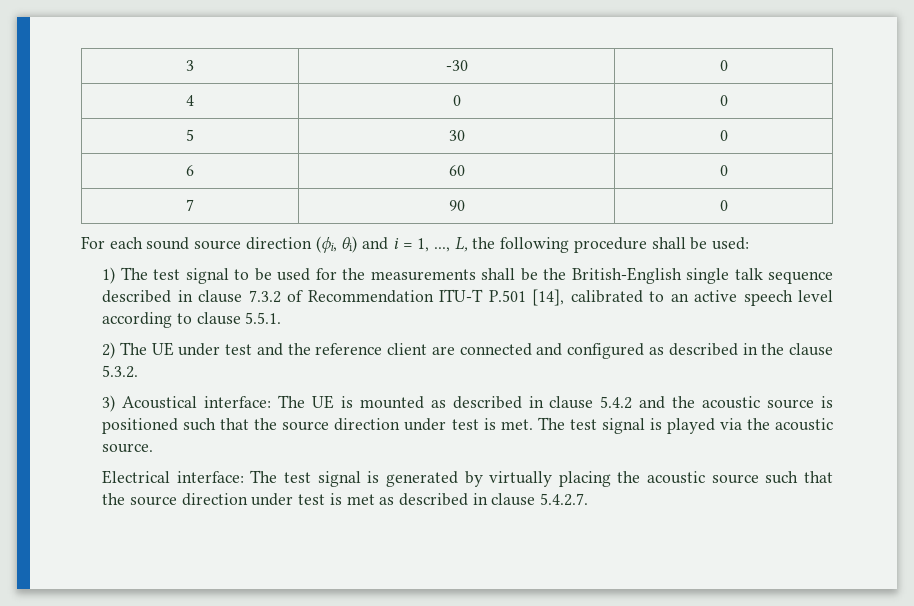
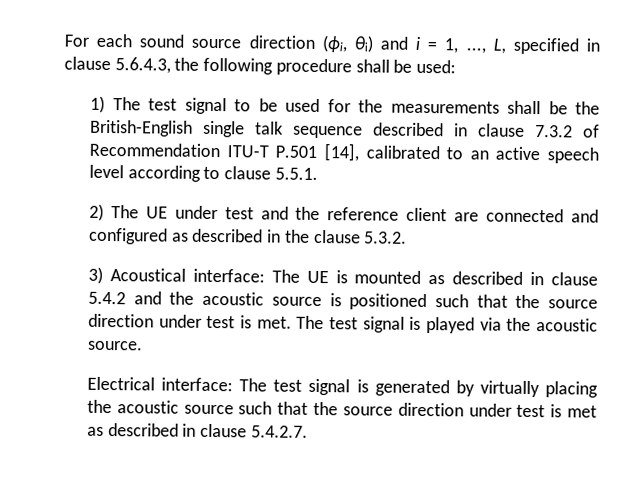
- 3 | -30 | 0
- 4 | 0 | 0
- 5 | 30 | 0
- 6 | 60 | 0
- 7 | 90 | 0
- For each sound source direction (ϕi, θi) and i = 1, ..., L, the following procedure shall be used:
+ For each sound source direction (ϕi, θi) and i = 1, ..., L, specified in clause 5.6.4.3, the following procedure shall be used:

